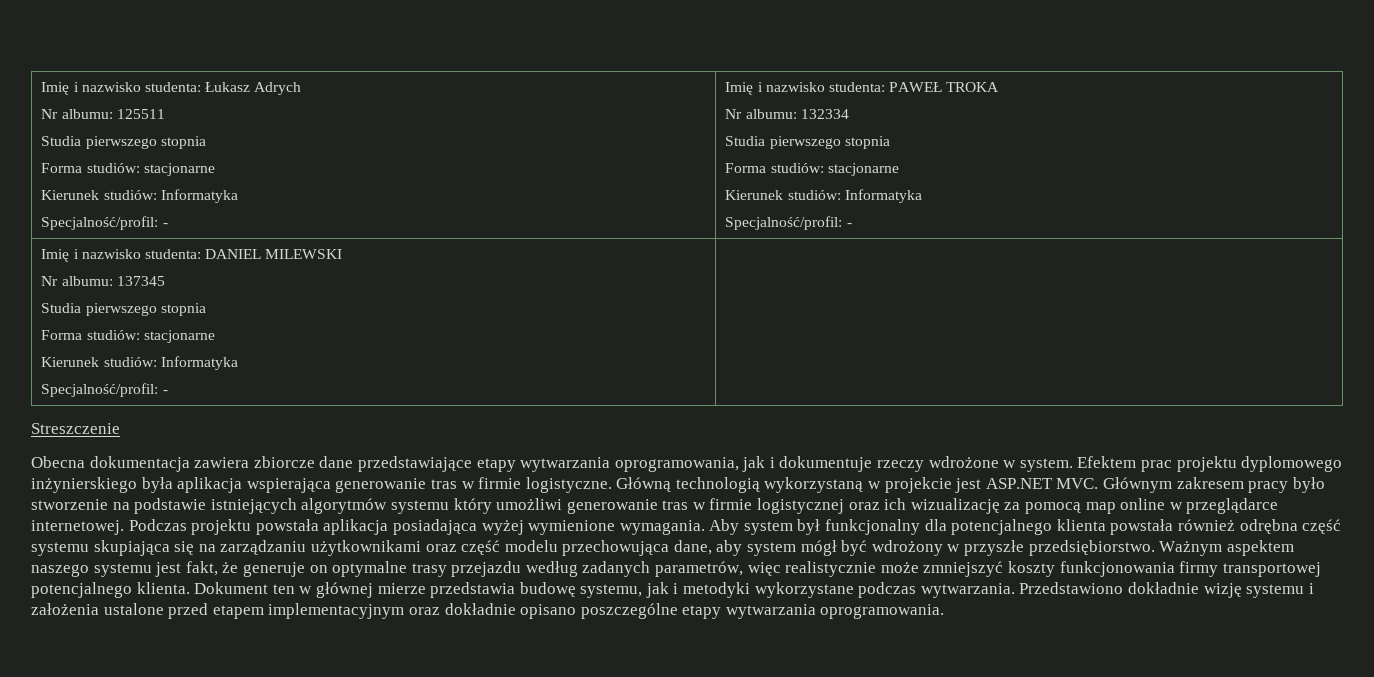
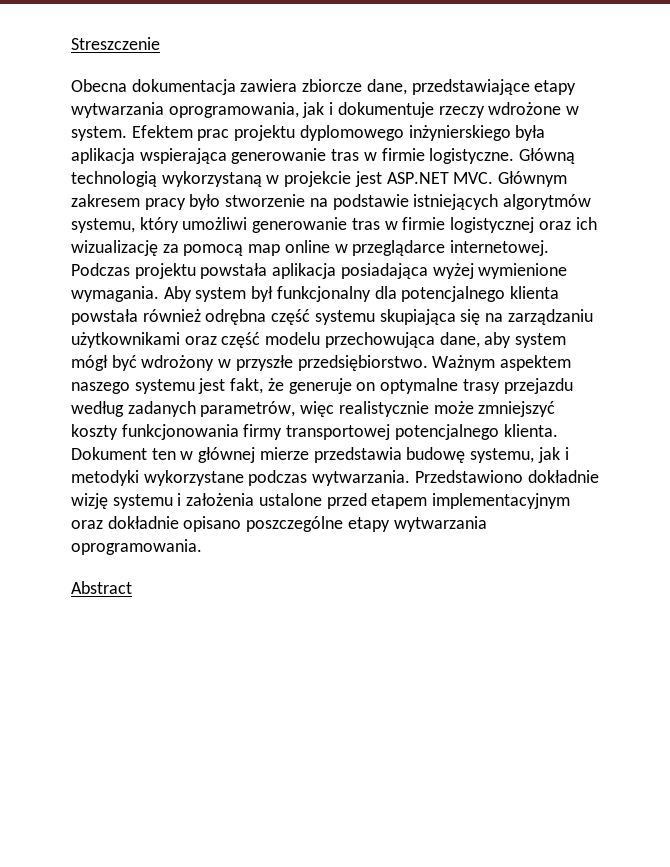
- Imię i nazwisko studenta: Łukasz Adrych
- Nr albumu: 125511
- Studia pierwszego stopnia
- Forma studiów: stacjonarne
- Kierunek studiów: Informatyka
- Specjalność/profil: - | Imię i nazwisko studenta: PAWEŁ TROKA
- Nr albumu: 132334
- Studia pierwszego stopnia
- Forma studiów: stacjonarne
- Kierunek studiów: Informatyka
- Specjalność/profil: -
- Imię i nazwisko studenta: DANIEL MILEWSKI
- Nr albumu: 137345
- Studia pierwszego stopnia
- Forma studiów: stacjonarne
- Kierunek studiów: Informatyka
- Specjalność/profil: - |
- Obecna dokumentacja zawiera zbiorcze dane przedstawiające etapy wytwarzania oprogramowania, jak i dokumentuje rzeczy wdrożone w system.
+ Obecna dokumentacja zawiera zbiorcze dane, przedstawiające etapy wytwarzania oprogramowania, jak i dokumentuje rzeczy wdrożone w system.
- Główną technologią wykorzystaną w projekcie jest ASP.NET MVC. Głównym zakresem pracy było stworzenie na podstawie istniejących algorytmów systemu który umożliwi generowanie tras w firmie logistycznej oraz ich wizualizację za pomocą map online w przeglądarce internetowej.
+ Główną technologią wykorzystaną w projekcie jest ASP.NET MVC. Głównym zakresem pracy było stworzenie na podstawie istniejących algorytmów systemu, który umożliwi generowanie tras w firmie logistycznej oraz ich wizualizację za pomocą map online w przeglądarce internetowej.
+ Abstract

